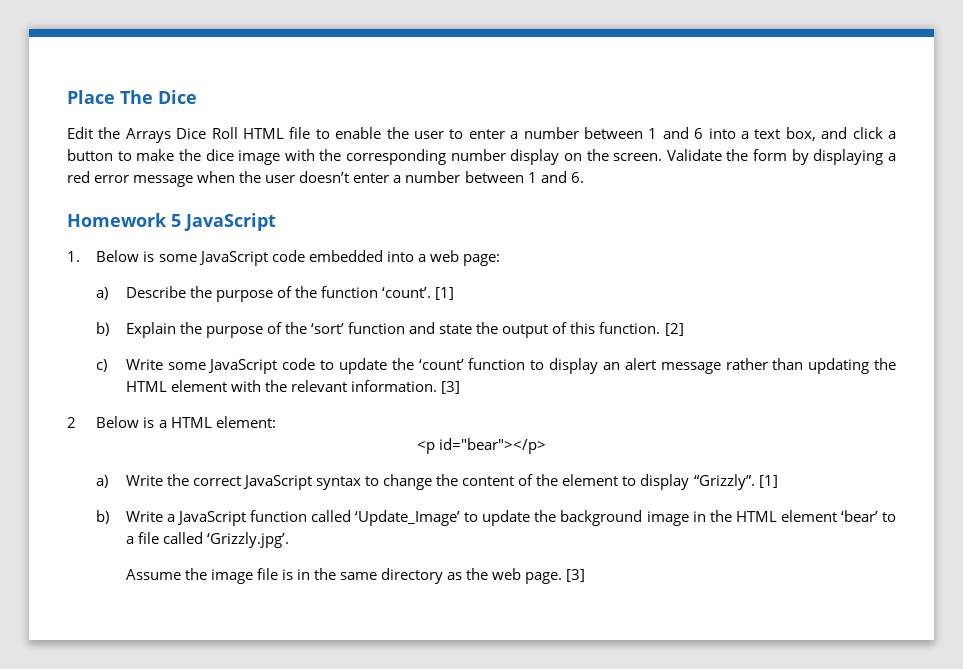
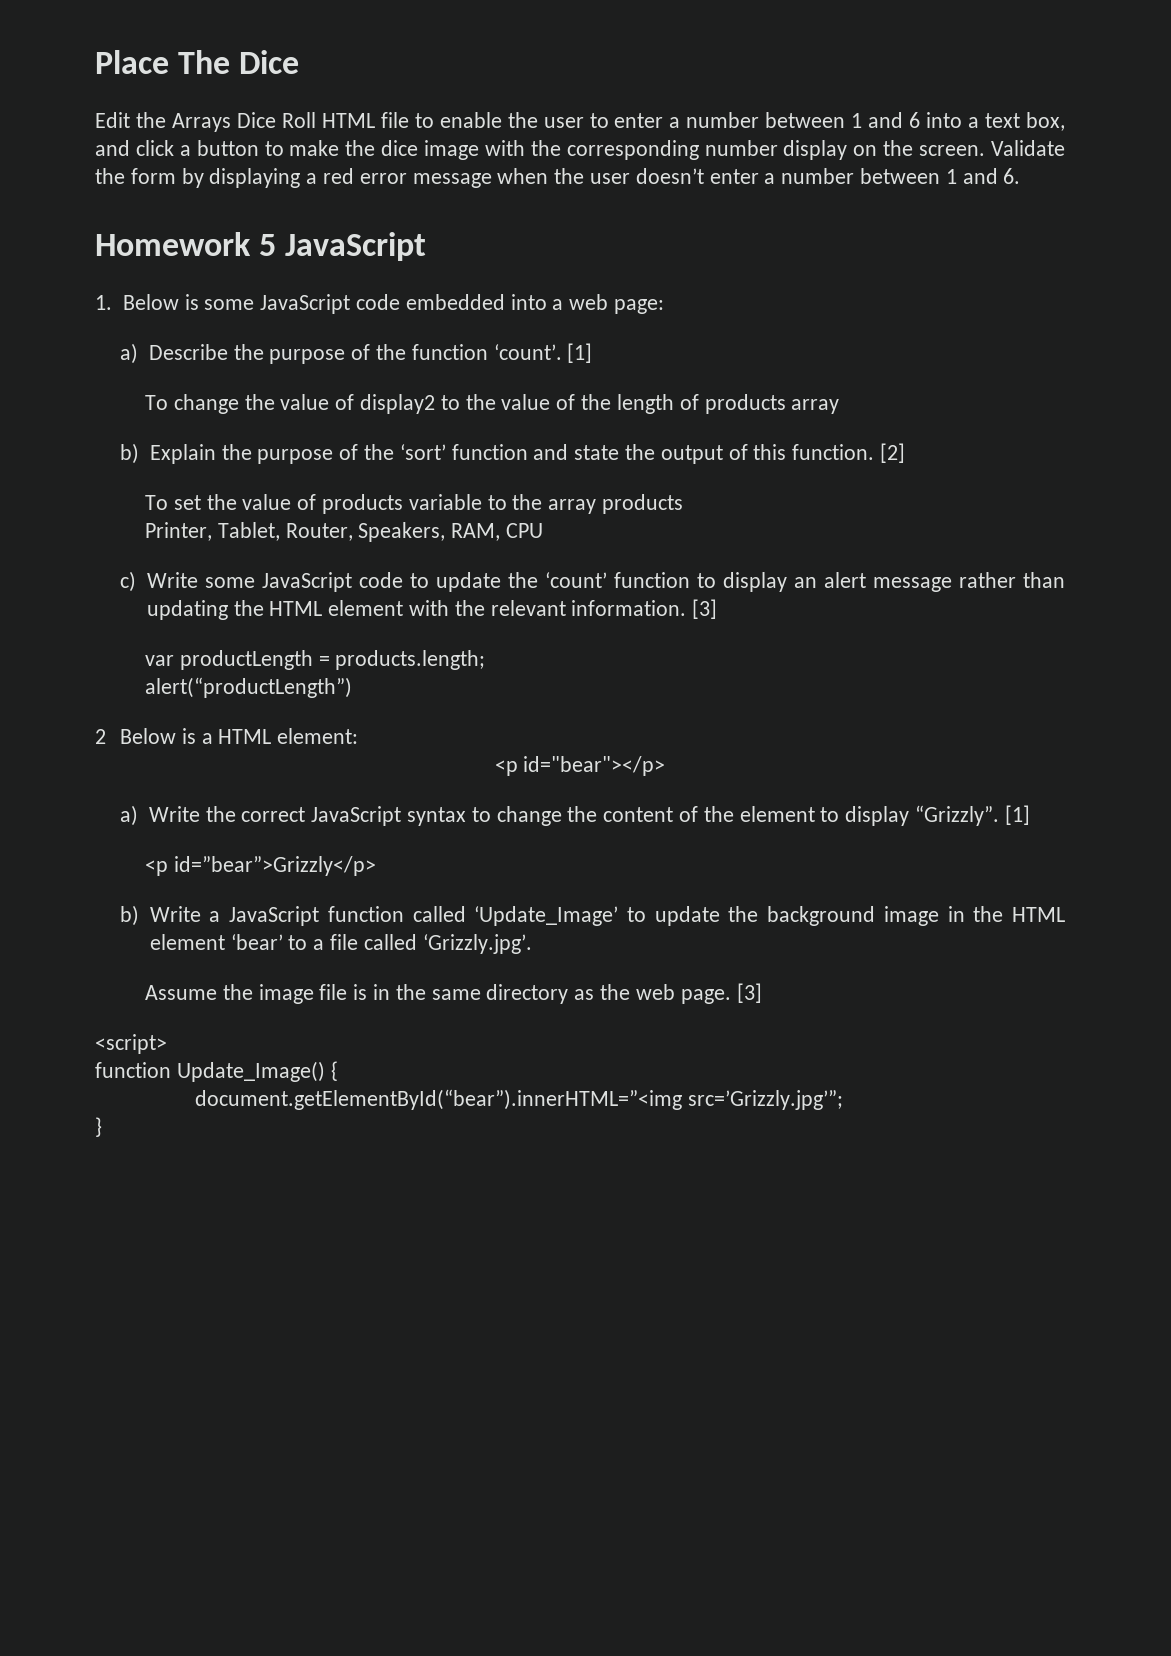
+ To change the value of display2 to the value of the length of products array
+ To set the value of products variable to the array products
+ Printer, Tablet, Router, Speakers, RAM, CPU
+ var productLength = products.length;
+ alert(“productLength”)
+ <p id=”bear”>Grizzly</p>
+ <script>
+ function Update_Image() {
+ document.getElementById(“bear”).innerHTML=”<img src=’Grizzly.jpg’”;
+ }

